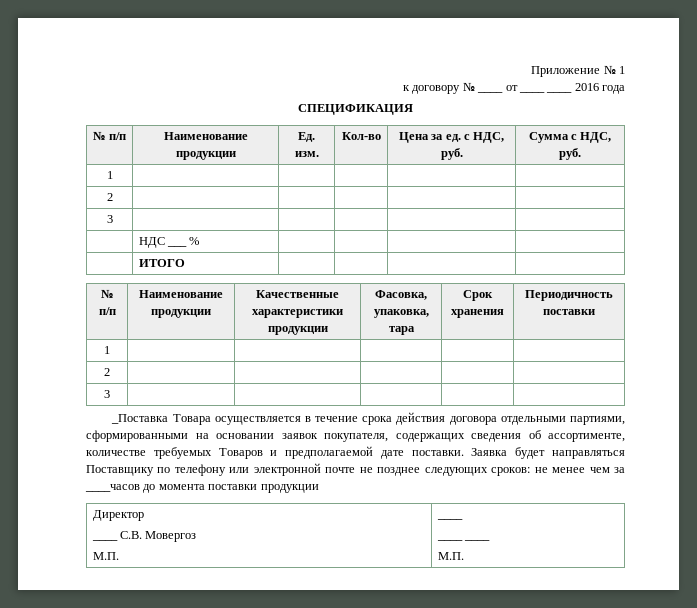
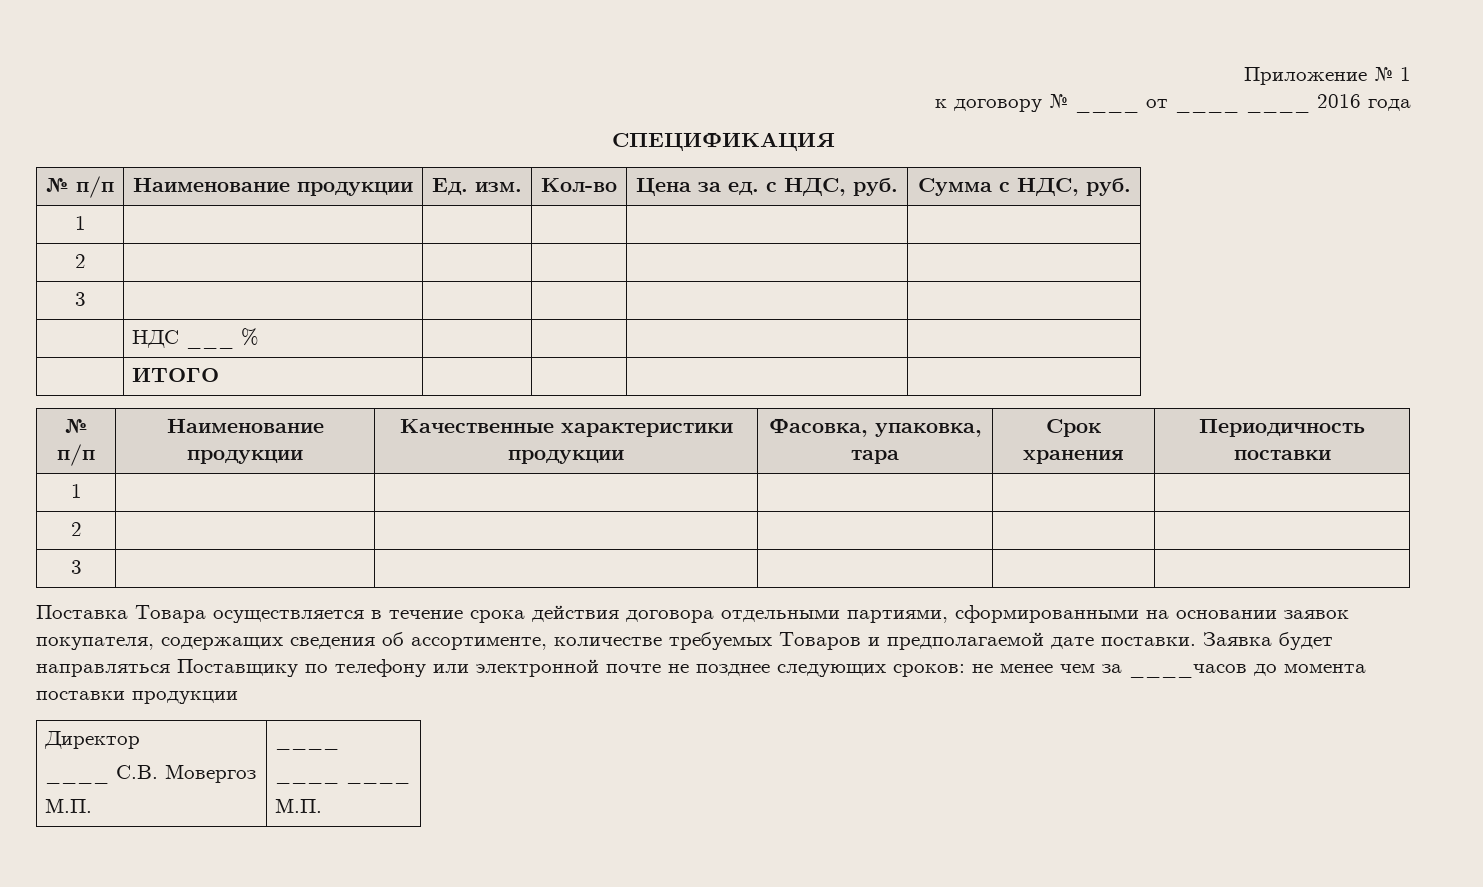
- _Поставка Товара осуществляется в течение срока действия договора отдельными партиями, сформированными на основании заявок покупателя, содержащих сведения об ассортименте, количестве требуемых Товаров и предполагаемой дате поставки.
+ Поставка Товара осуществляется в течение срока действия договора отдельными партиями, сформированными на основании заявок покупателя, содержащих сведения об ассортименте, количестве требуемых Товаров и предполагаемой дате поставки.

